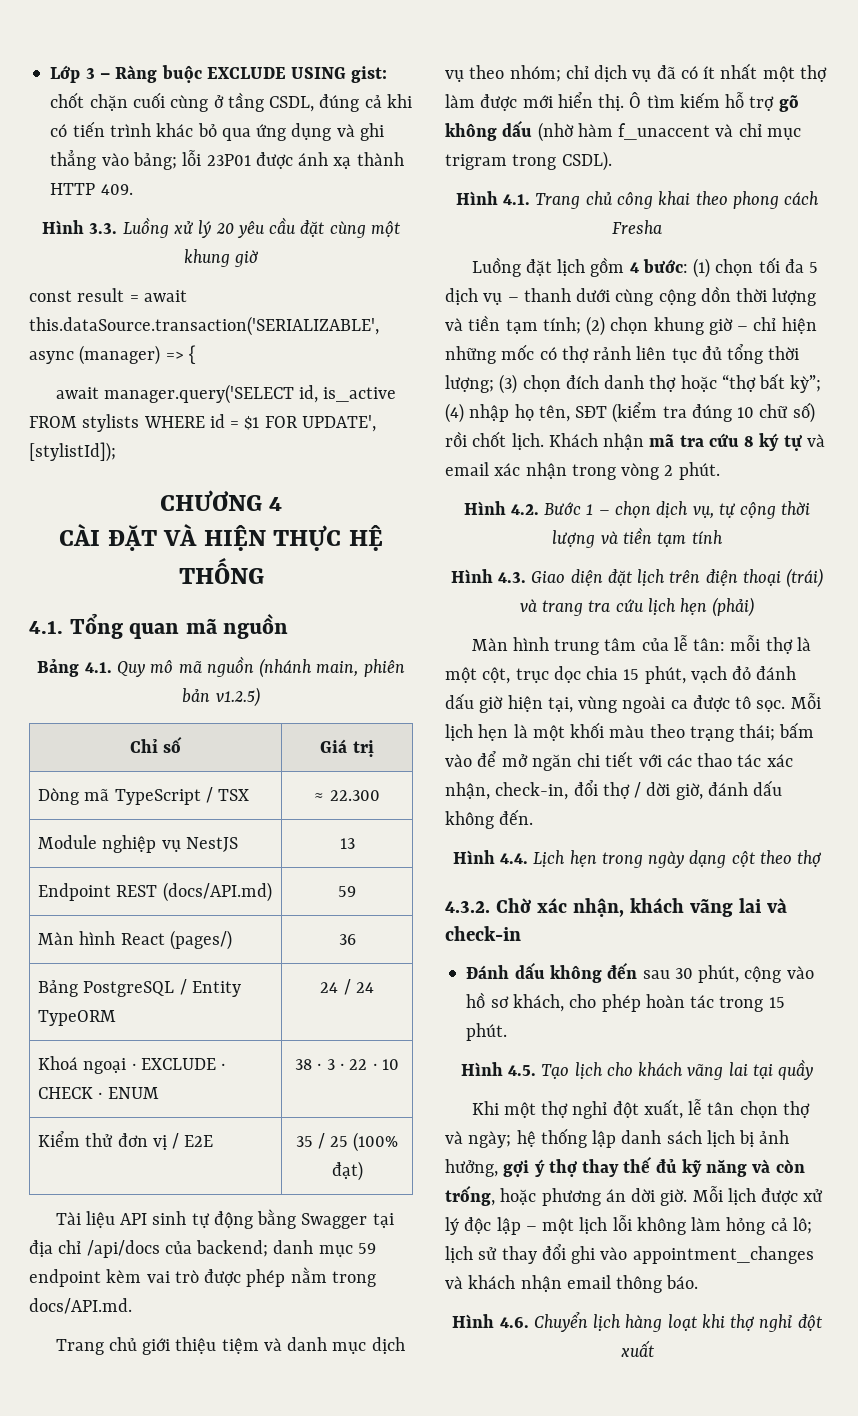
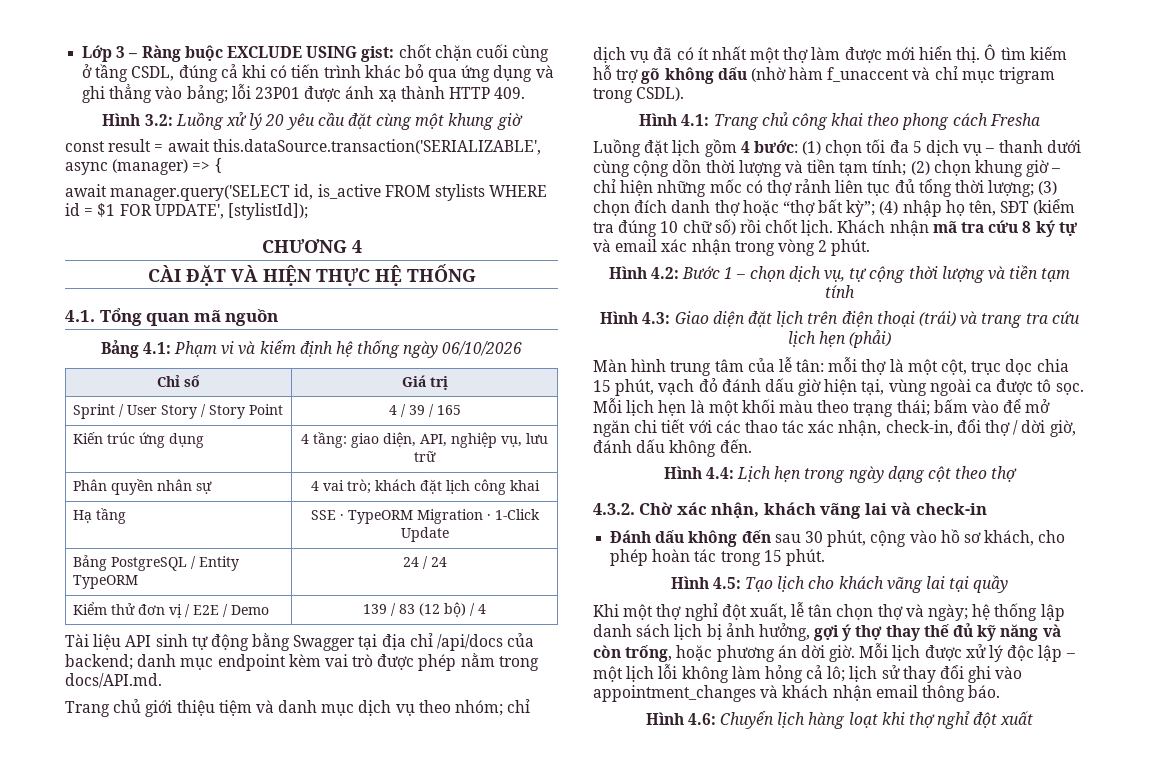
- Hình 3.3. Luồng xử lý 20 yêu cầu đặt cùng một khung giờ
+ Hình 3.2: Luồng xử lý 20 yêu cầu đặt cùng một khung giờ
- Bảng 4.1. Quy mô mã nguồn (nhánh main, phiên bản v1.2.5)
+ Bảng 4.1: Phạm vi và kiểm định hệ thống ngày 06/10/2026
  Chỉ số | Giá trị
- Dòng mã TypeScript / TSX | ≈ 22.300
- Module nghiệp vụ NestJS | 13
- Endpoint REST (docs/API.md) | 59
- Màn hình React (pages/) | 36
+ Sprint / User Story / Story Point | 4 / 39 / 165
+ Kiến trúc ứng dụng | 4 tầng: giao diện, API, nghiệp vụ, lưu trữ
+ Phân quyền nhân sự | 4 vai trò; khách đặt lịch công khai
+ Hạ tầng | SSE · TypeORM Migration · 1-Click Update
- Khoá ngoại · EXCLUDE · CHECK · ENUM | 38 · 3 · 22 · 10
- Kiểm thử đơn vị / E2E | 35 / 25 (100% đạt)
+ Kiểm thử đơn vị / E2E / Demo | 139 / 83 (12 bộ) / 4
- Tài liệu API sinh tự động bằng Swagger tại địa chỉ /api/docs của backend; danh mục 59 endpoint kèm vai trò được phép nằm trong docs/API.md.
+ Tài liệu API sinh tự động bằng Swagger tại địa chỉ /api/docs của backend; danh mục endpoint kèm vai trò được phép nằm trong docs/API.md.
- Hình 4.1. Trang chủ công khai theo phong cách Fresha
+ Hình 4.1: Trang chủ công khai theo phong cách Fresha
- Hình 4.2. Bước 1 – chọn dịch vụ, tự cộng thời lượng và tiền tạm tính
+ Hình 4.2: Bước 1 – chọn dịch vụ, tự cộng thời lượng và tiền tạm tính
- Hình 4.3. Giao diện đặt lịch trên điện thoại (trái) và trang tra cứu lịch hẹn (phải)
+ Hình 4.3: Giao diện đặt lịch trên điện thoại (trái) và trang tra cứu lịch hẹn (phải)
- Hình 4.4. Lịch hẹn trong ngày dạng cột theo thợ
+ Hình 4.4: Lịch hẹn trong ngày dạng cột theo thợ
- Hình 4.5. Tạo lịch cho khách vãng lai tại quầy
+ Hình 4.5: Tạo lịch cho khách vãng lai tại quầy
- Hình 4.6. Chuyển lịch hàng loạt khi thợ nghỉ đột xuất
+ Hình 4.6: Chuyển lịch hàng loạt khi thợ nghỉ đột xuất

